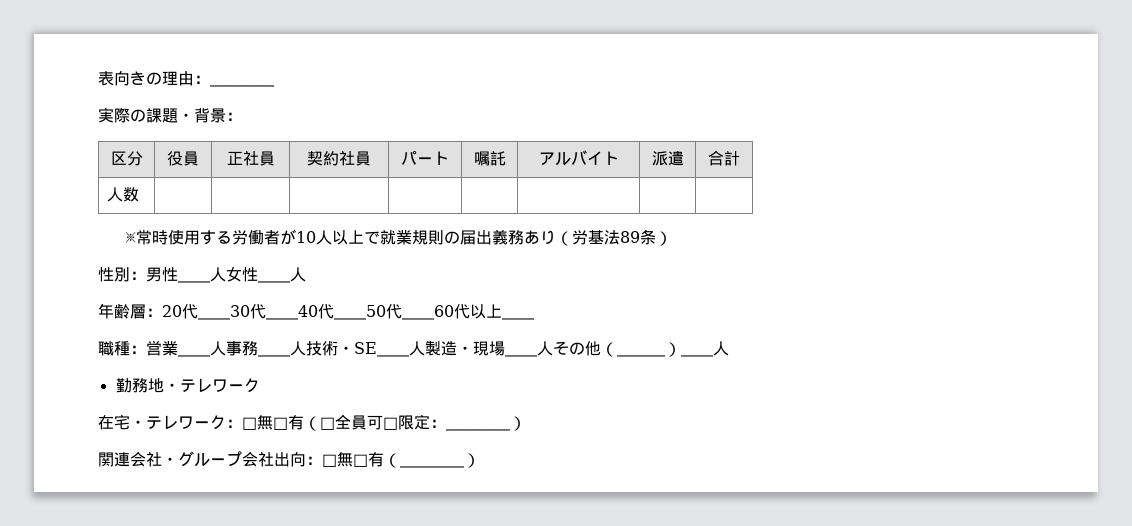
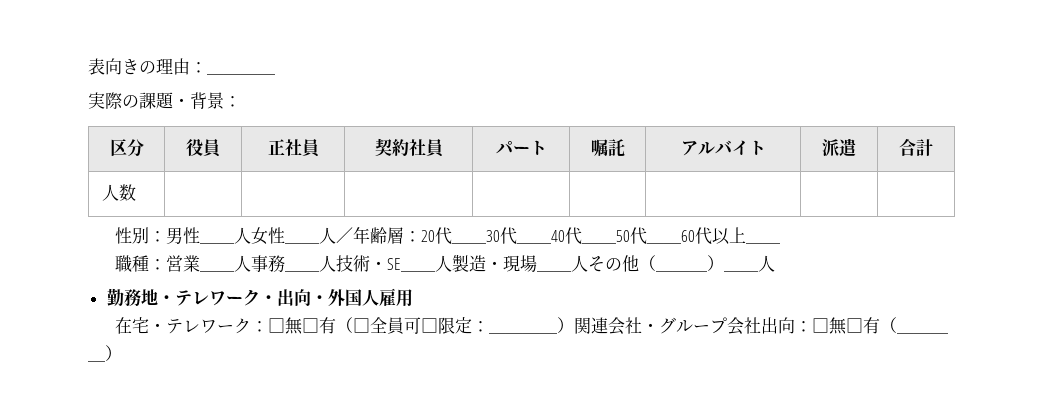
- ※常時使用する労働者が10人以上で就業規則の届出義務あり（労基法89条）
- 性別：男性＿＿人女性＿＿人
- 年齢層：20代＿＿30代＿＿40代＿＿50代＿＿60代以上＿＿
+ 性別：男性＿＿人女性＿＿人／年齢層：20代＿＿30代＿＿40代＿＿50代＿＿60代以上＿＿
- 勤務地・テレワーク
+ 勤務地・テレワーク・出向・外国人雇用
- 在宅・テレワーク：□無□有（□全員可□限定：＿＿＿＿）
- 関連会社・グループ会社出向：□無□有（＿＿＿＿）
+ 在宅・テレワーク：□無□有（□全員可□限定：＿＿＿＿）関連会社・グループ会社出向：□無□有（＿＿＿＿）

